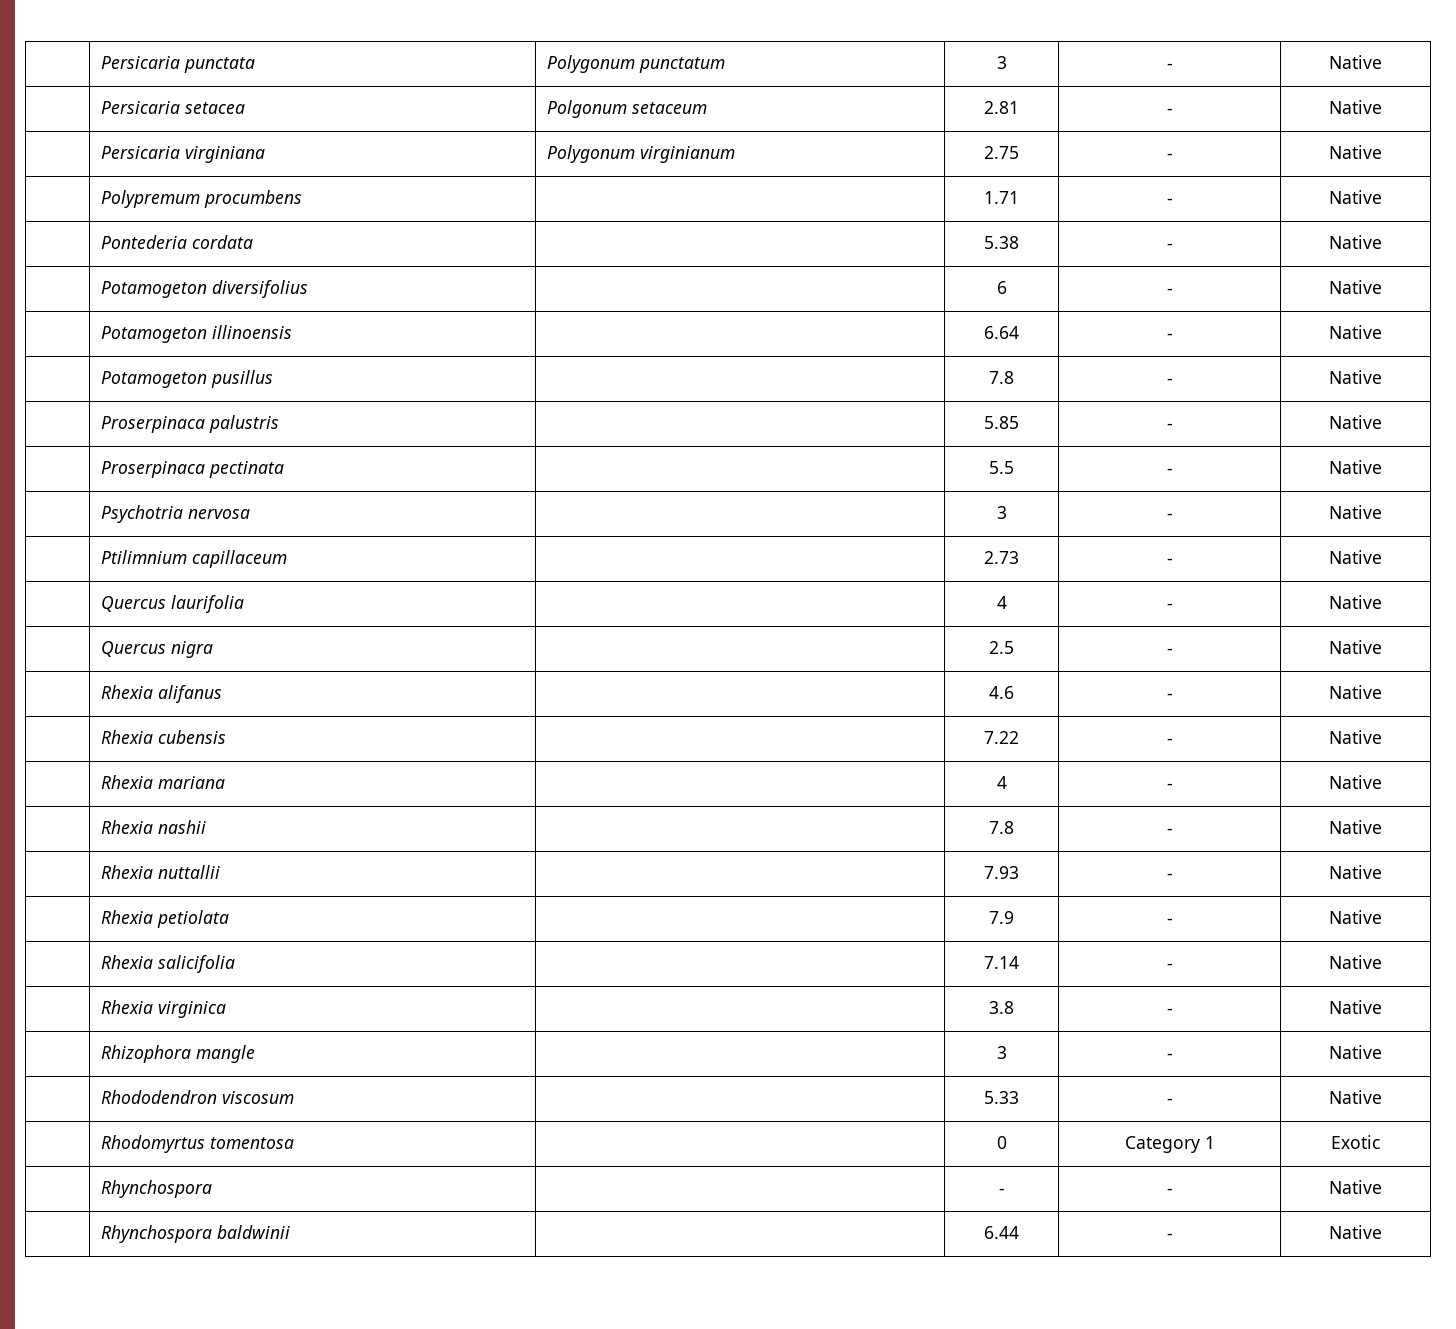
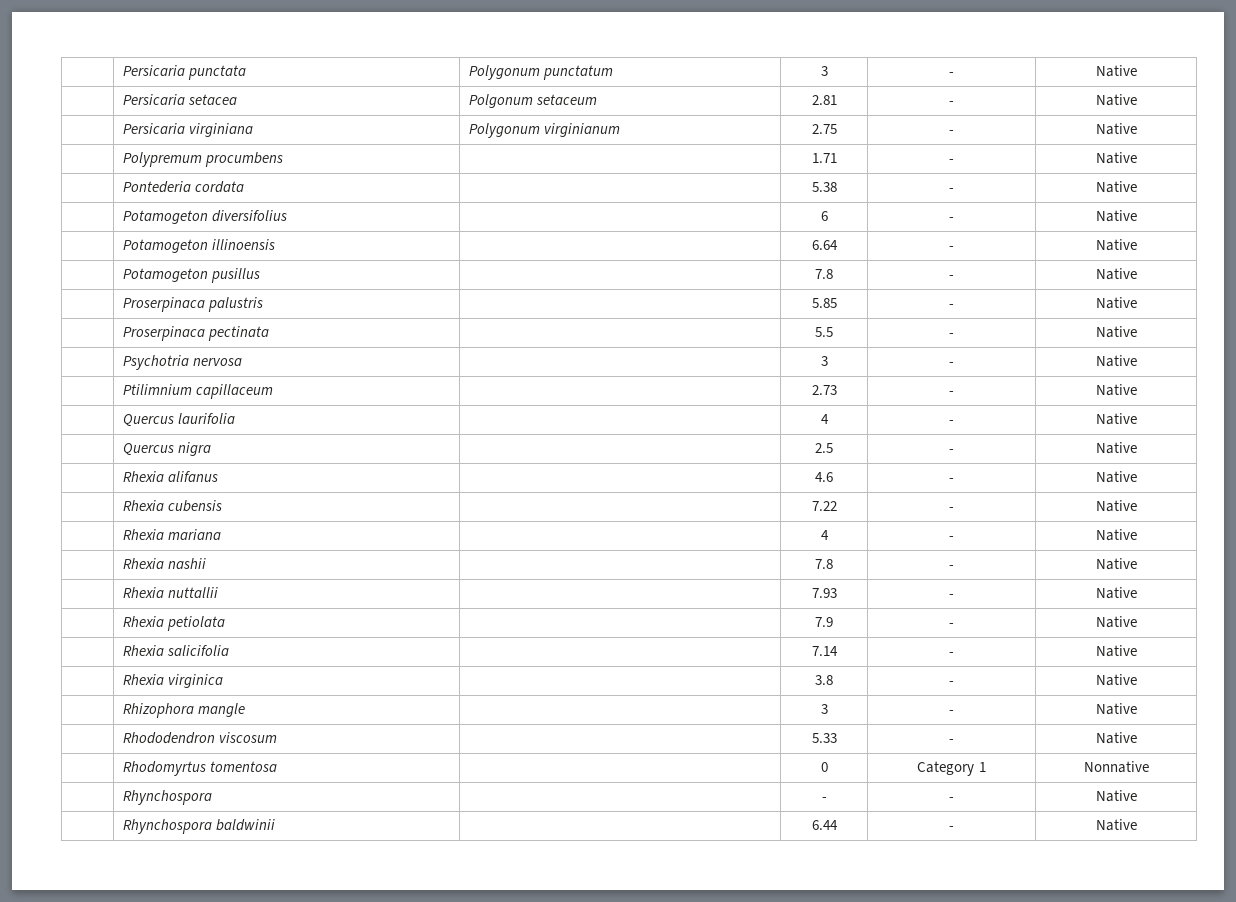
- | Rhodomyrtus tomentosa | | 0 | Category 1 | Exotic
+ | Rhodomyrtus tomentosa | | 0 | Category 1 | Nonnative

